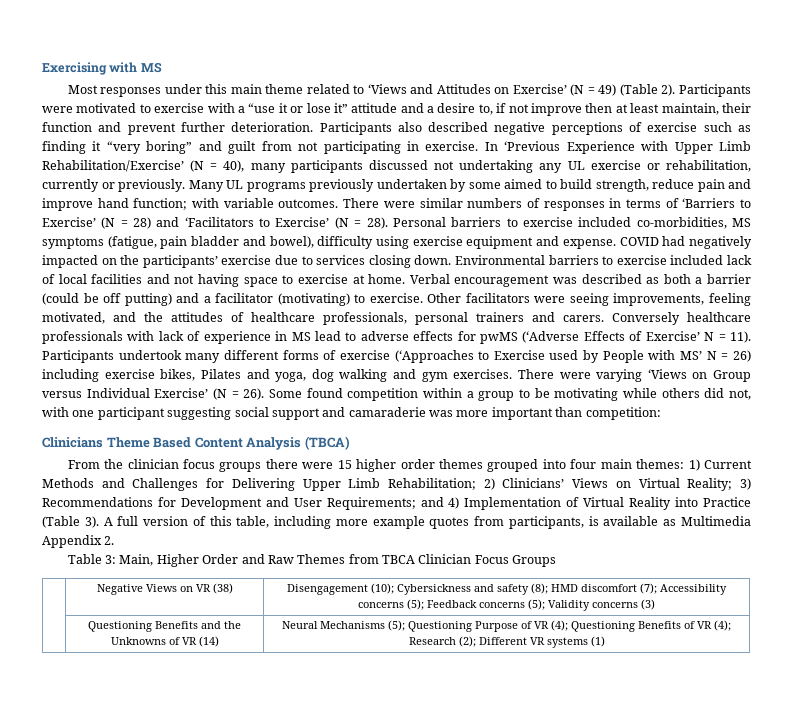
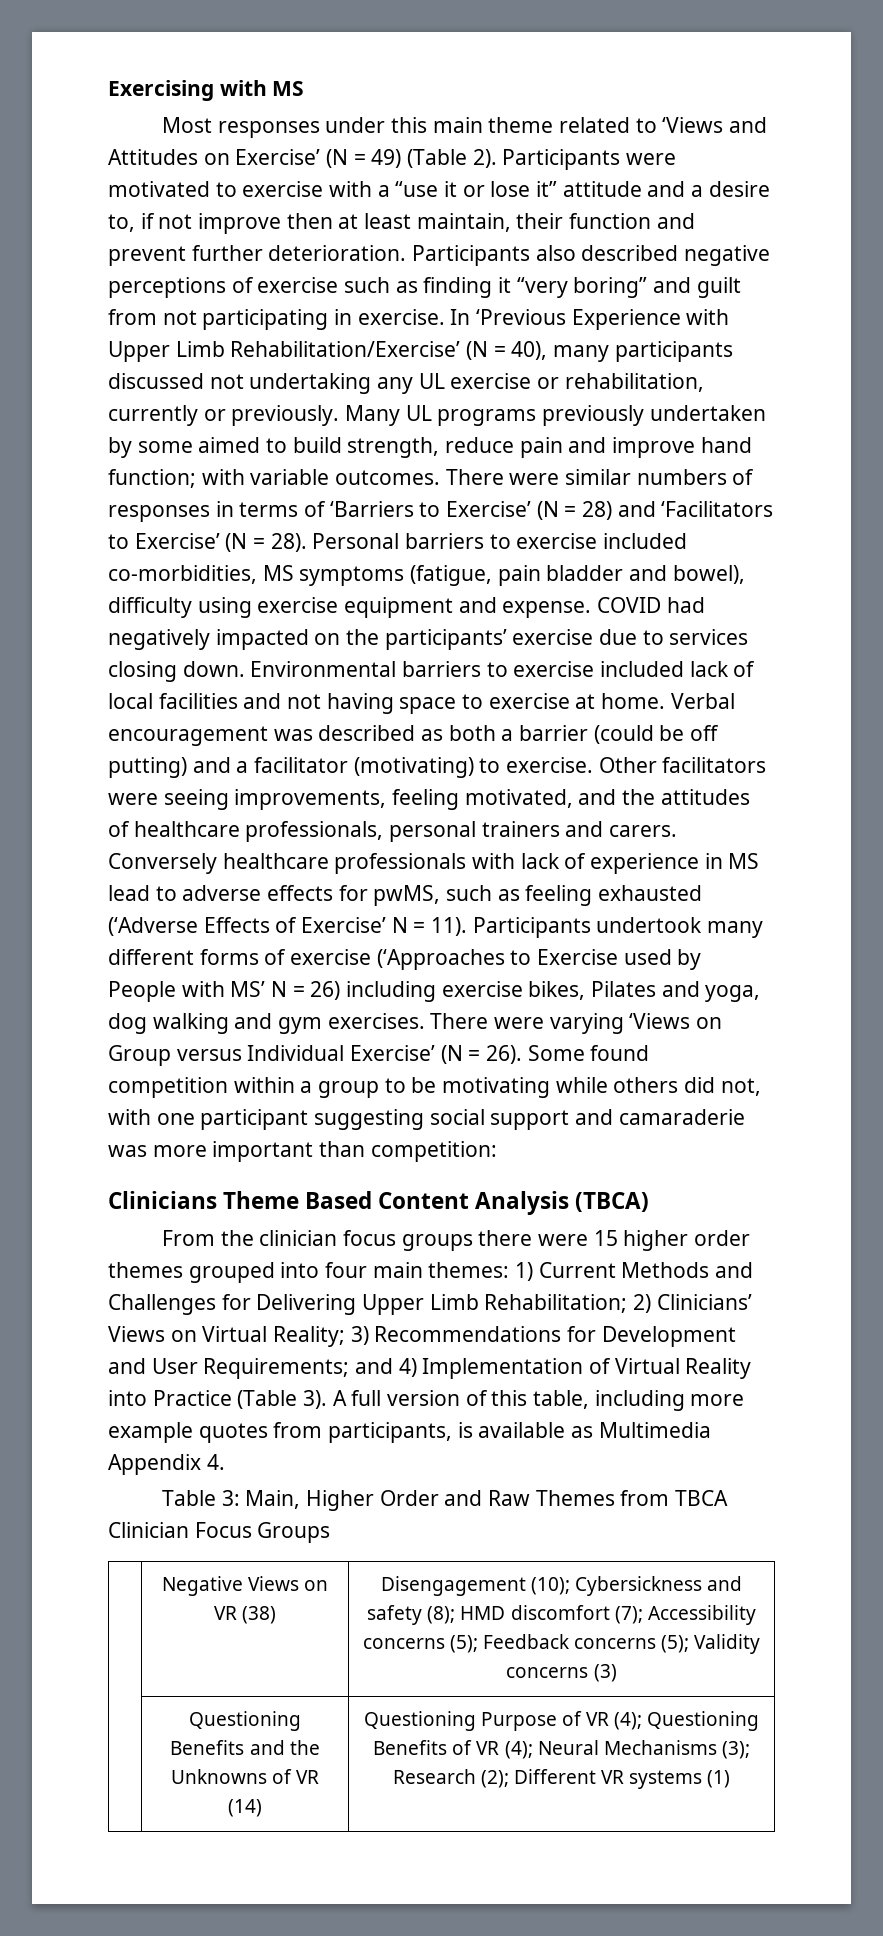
- Conversely healthcare professionals with lack of experience in MS lead to adverse effects for pwMS (‘Adverse Effects of Exercise’ N = 11).
+ Conversely healthcare professionals with lack of experience in MS lead to adverse effects for pwMS, such as feeling exhausted (‘Adverse Effects of Exercise’ N = 11).
- A full version of this table, including more example quotes from participants, is available as Multimedia Appendix 2.
+ A full version of this table, including more example quotes from participants, is available as Multimedia Appendix 4.
- | Questioning Benefits and the Unknowns of VR (14) | Neural Mechanisms (5); Questioning Purpose of VR (4); Questioning Benefits of VR (4); Research (2); Different VR systems (1)
+ | Questioning Benefits and the Unknowns of VR (14) | Questioning Purpose of VR (4); Questioning Benefits of VR (4); Neural Mechanisms (3); Research (2); Different VR systems (1)

